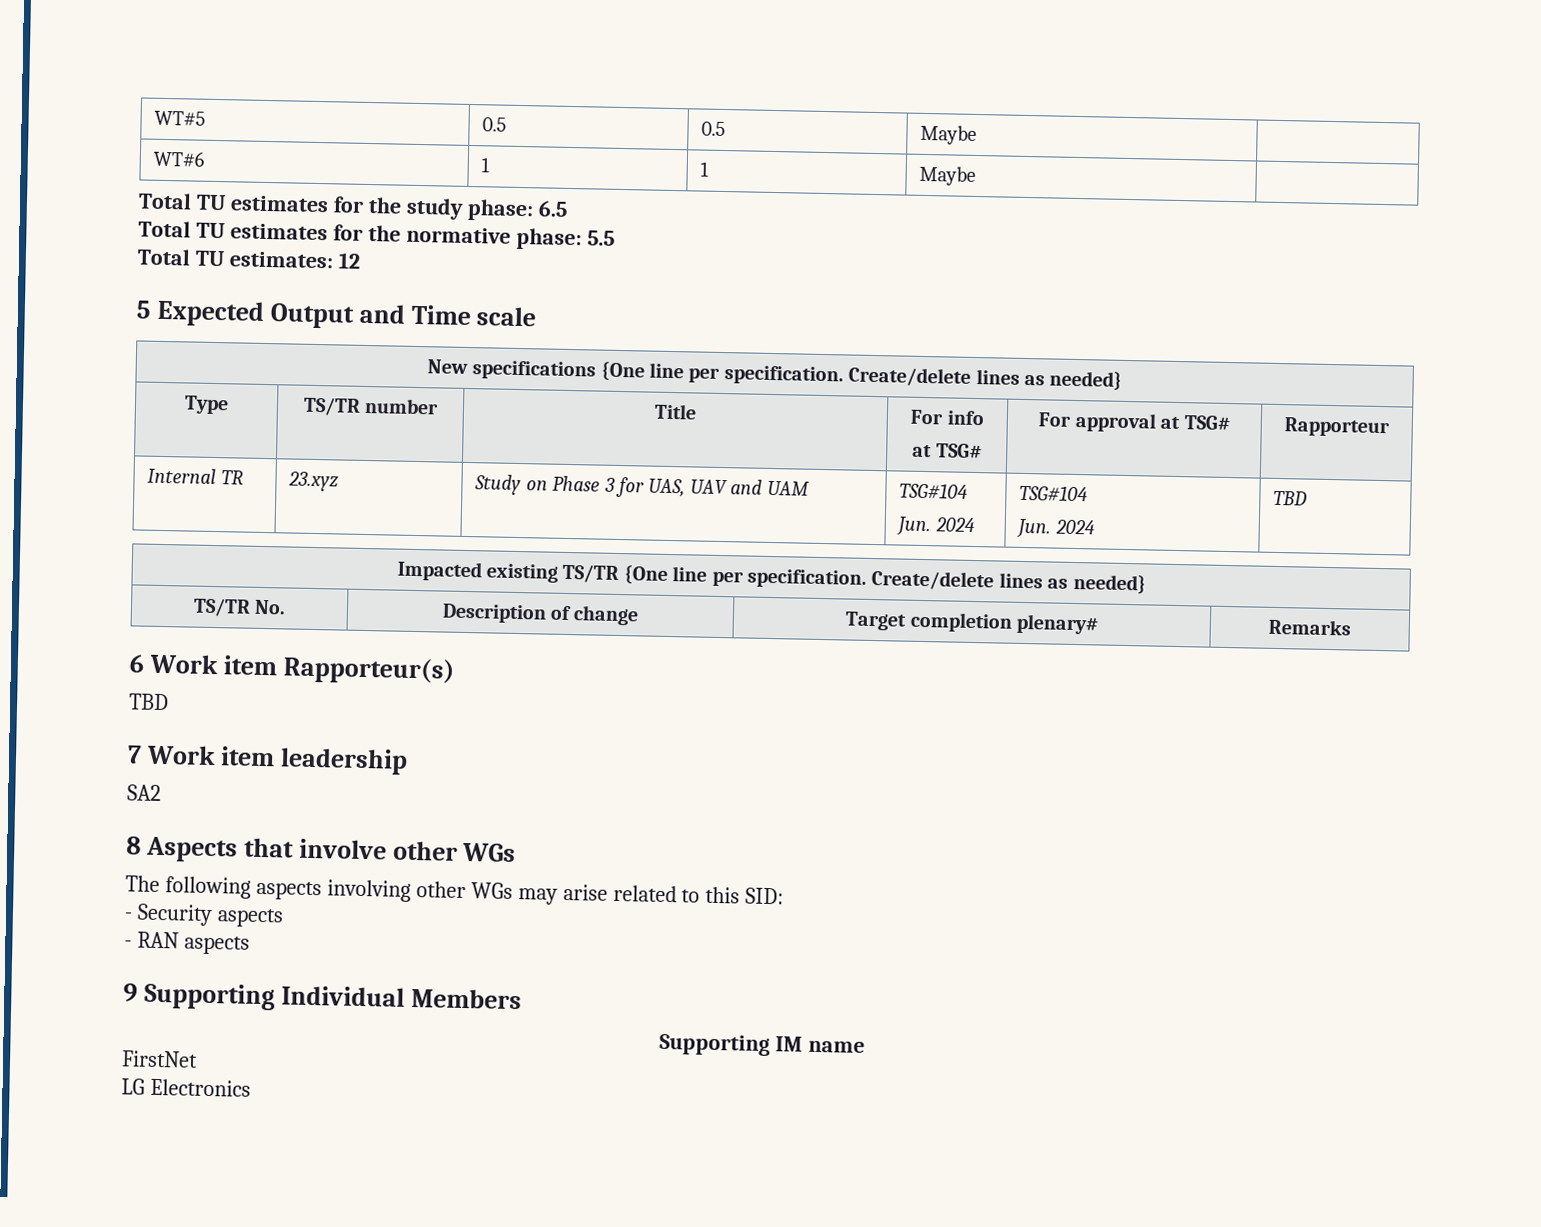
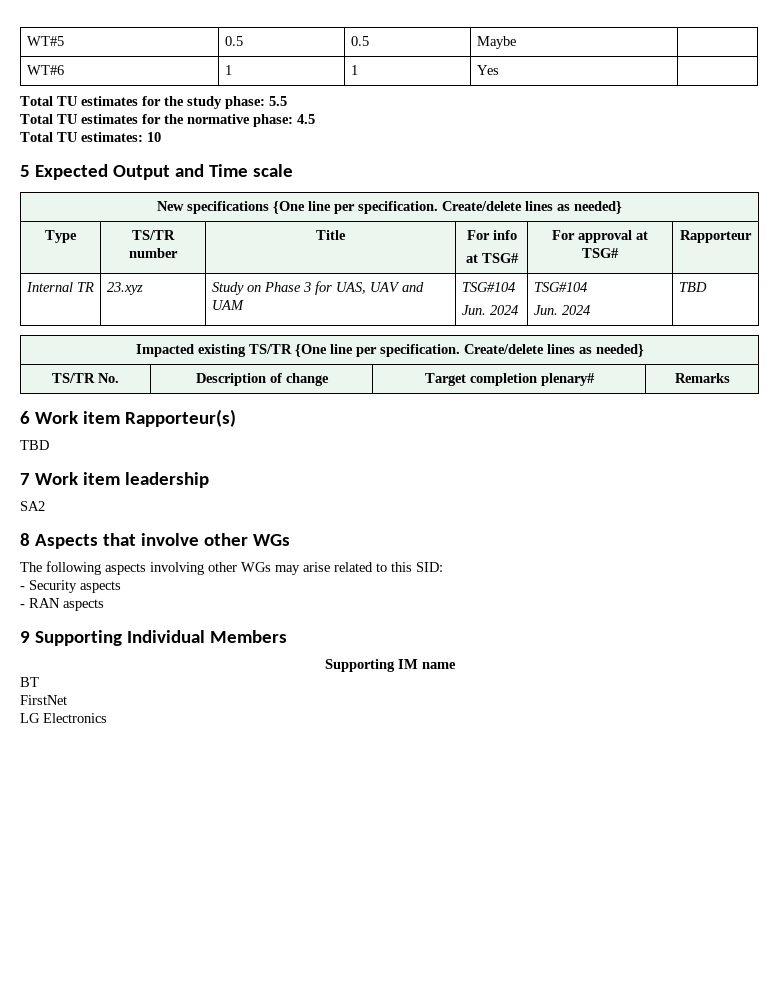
- WT#6 | 1 | 1 | Maybe |
+ WT#6 | 1 | 1 | Yes |
- Total TU estimates for the study phase: 6.5
+ Total TU estimates for the study phase: 5.5
- Total TU estimates for the normative phase: 5.5
+ Total TU estimates for the normative phase: 4.5
- Total TU estimates: 12
+ Total TU estimates: 10
+ BT

